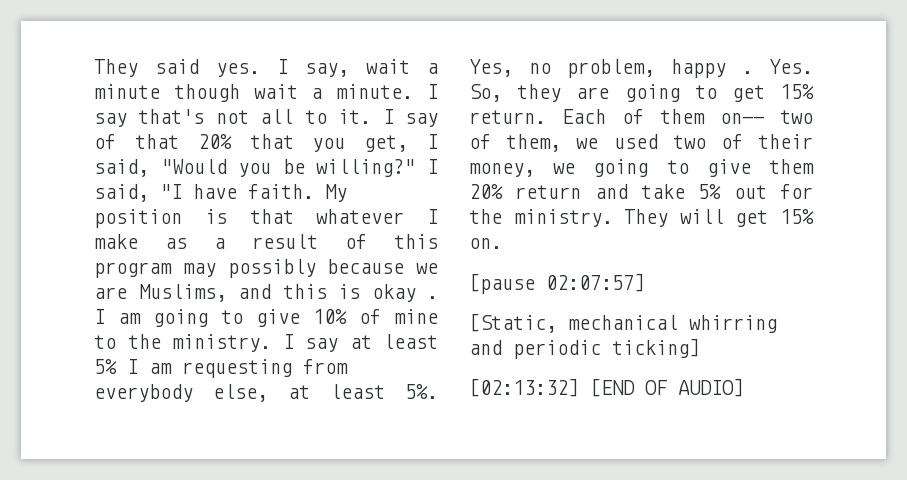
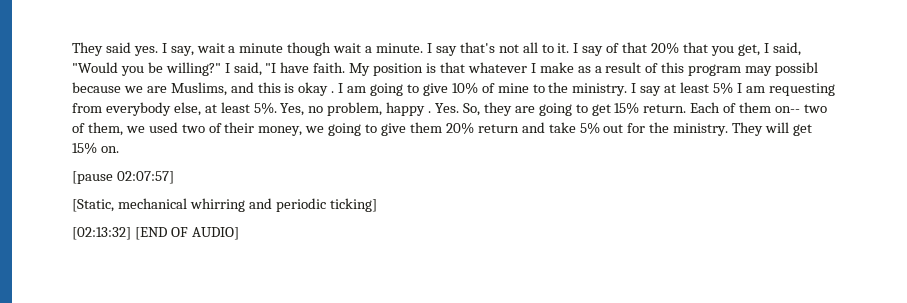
- My position is that whatever I make as a result of this program may possibly because we are Muslims, and this is okay .
+ My position is that whatever I make as a result of this program may possibl because we are Muslims, and this is okay .

